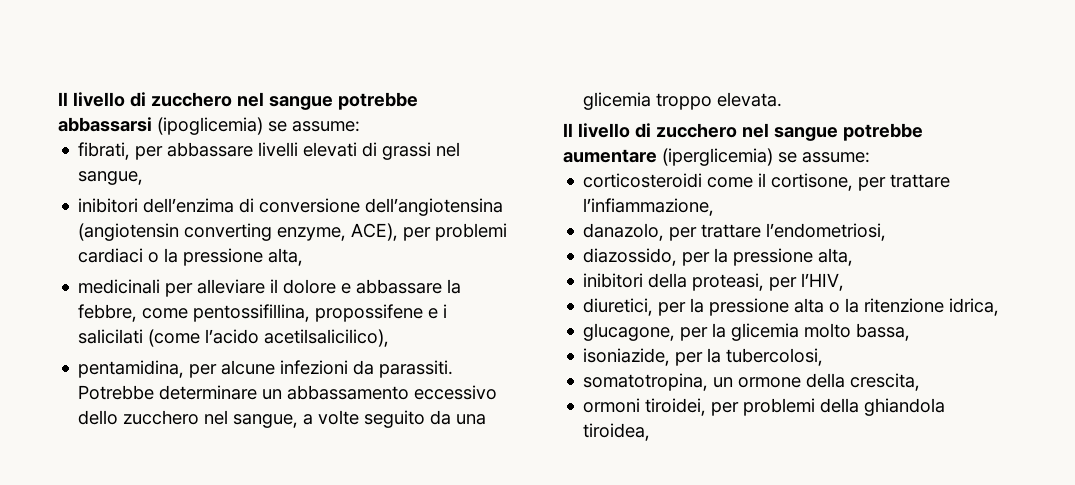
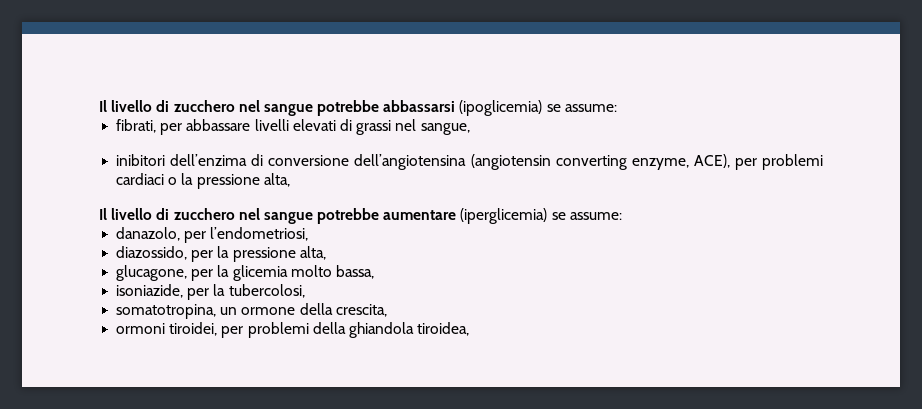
- medicinali per alleviare il dolore e abbassare la febbre, come pentossifillina, propossifene e i salicilati (come l’acido acetilsalicilico),
- pentamidina, per alcune infezioni da parassiti. Potrebbe determinare un abbassamento eccessivo dello zucchero nel sangue, a volte seguito da una glicemia troppo elevata.
- corticosteroidi come il cortisone, per trattare l’infiammazione,
- danazolo, per trattare l’endometriosi,
+ danazolo, per l’endometriosi,
- inibitori della proteasi, per l’HIV,
- diuretici, per la pressione alta o la ritenzione idrica,

